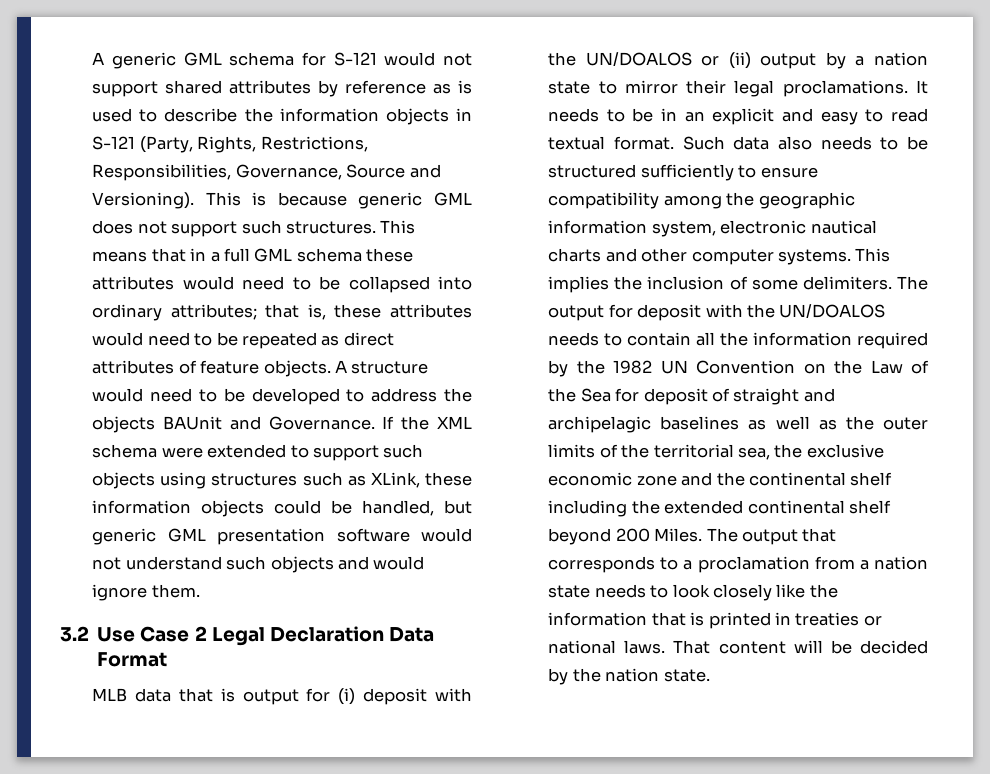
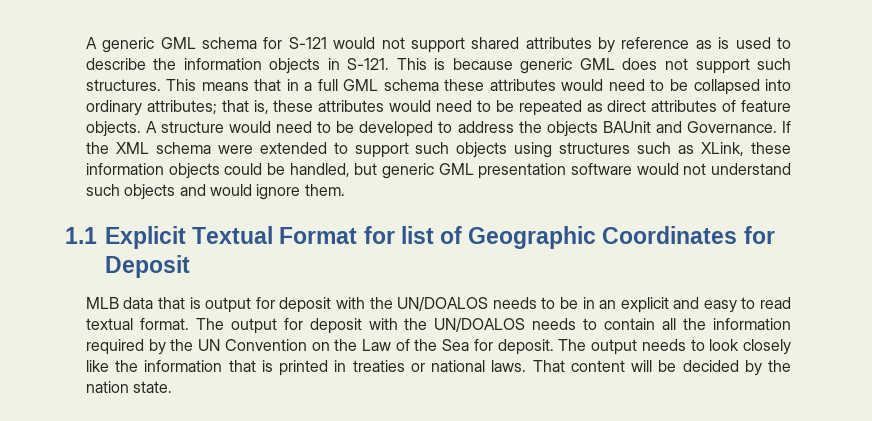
- A generic GML schema for S-121 would not support shared attributes by reference as is used to describe the information objects in S-121 (Party, Rights, Restrictions, Responsibilities, Governance, Source and Versioning).
+ A generic GML schema for S-121 would not support shared attributes by reference as is used to describe the information objects in S-121.
- 3.2 Use Case 2 Legal Declaration Data Format
+ 1.1 Explicit Textual Format for list of Geographic Coordinates for Deposit
- MLB data that is output for (i) deposit with the UN/DOALOS or (ii) output by a nation state to mirror their legal proclamations. It needs to be in an explicit and easy to read textual format.
+ MLB data that is output for deposit with the UN/DOALOS needs to be in an explicit and easy to read textual format.
- Such data also needs to be structured sufficiently to ensure compatibility among the geographic information system, electronic nautical charts and other computer systems. This implies the inclusion of some delimiters.
- The output for deposit with the UN/DOALOS needs to contain all the information required by the 1982 UN Convention on the Law of the Sea for deposit of straight and archipelagic baselines as well as the outer limits of the territorial sea, the exclusive economic zone and the continental shelf including the extended continental shelf beyond 200 Miles. The output that corresponds to a proclamation from a nation state needs to look closely like the information that is printed in treaties or national laws.
+ The output for deposit with the UN/DOALOS needs to contain all the information required by the UN Convention on the Law of the Sea for deposit. The output needs to look closely like the information that is printed in treaties or national laws.

